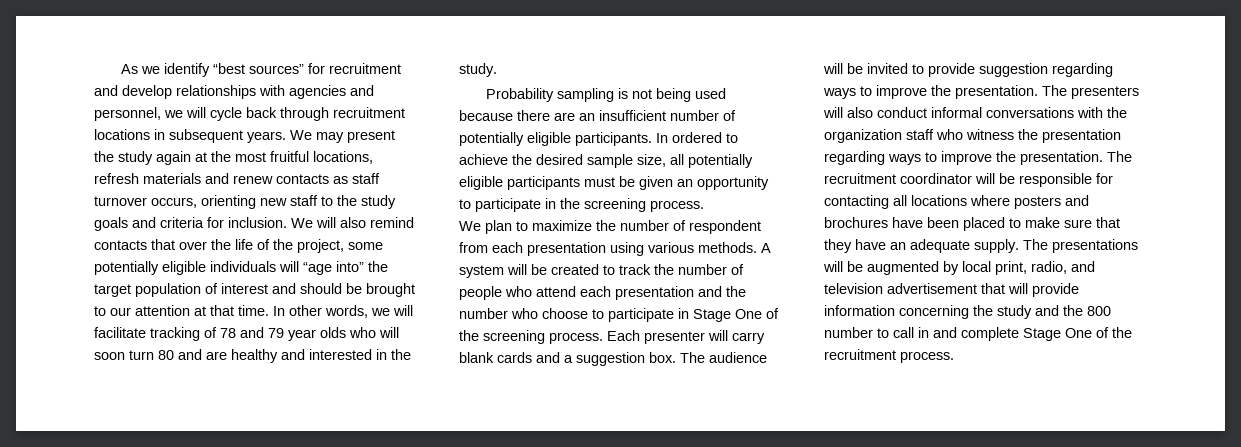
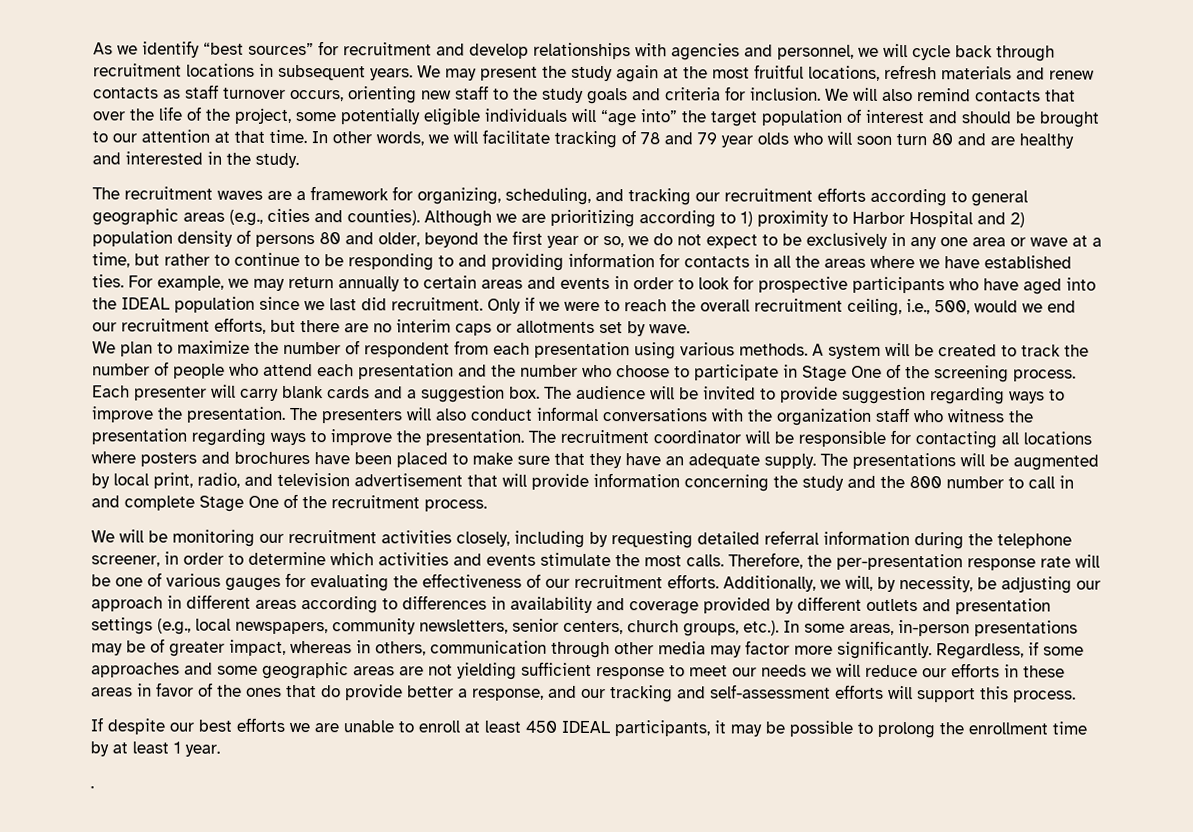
- Probability sampling is not being used because there are an insufficient number of potentially eligible participants. In ordered to achieve the desired sample size, all potentially eligible participants must be given an opportunity to participate in the screening process.
+ The recruitment waves are a framework for organizing, scheduling, and tracking our recruitment efforts according to general geographic areas (e.g., cities and counties). Although we are prioritizing according to 1) proximity to Harbor Hospital and 2) population density of persons 80 and older, beyond the first year or so, we do not expect to be exclusively in any one area or wave at a time, but rather to continue to be responding to and providing information for contacts in all the areas where we have established ties. For example, we may return annually to certain areas and events in order to look for prospective participants who have aged into the IDEAL population since we last did recruitment. Only if we were to reach the overall recruitment ceiling, i.e., 500, would we end our recruitment efforts, but there are no interim caps or allotments set by wave.
+ We will be monitoring our recruitment activities closely, including by requesting detailed referral information during the telephone screener, in order to determine which activities and events stimulate the most calls. Therefore, the per-presentation response rate will be one of various gauges for evaluating the effectiveness of our recruitment efforts. Additionally, we will, by necessity, be adjusting our approach in different areas according to differences in availability and coverage provided by different outlets and presentation settings (e.g., local newspapers, community newsletters, senior centers, church groups, etc.). In some areas, in-person presentations may be of greater impact, whereas in others, communication through other media may factor more significantly. Regardless, if some approaches and some geographic areas are not yielding sufficient response to meet our needs we will reduce our efforts in these areas in favor of the ones that do provide better a response, and our tracking and self-assessment efforts will support this process.
+ If despite our best efforts we are unable to enroll at least 450 IDEAL participants, it may be possible to prolong the enrollment time by at least 1 year.
+ .

